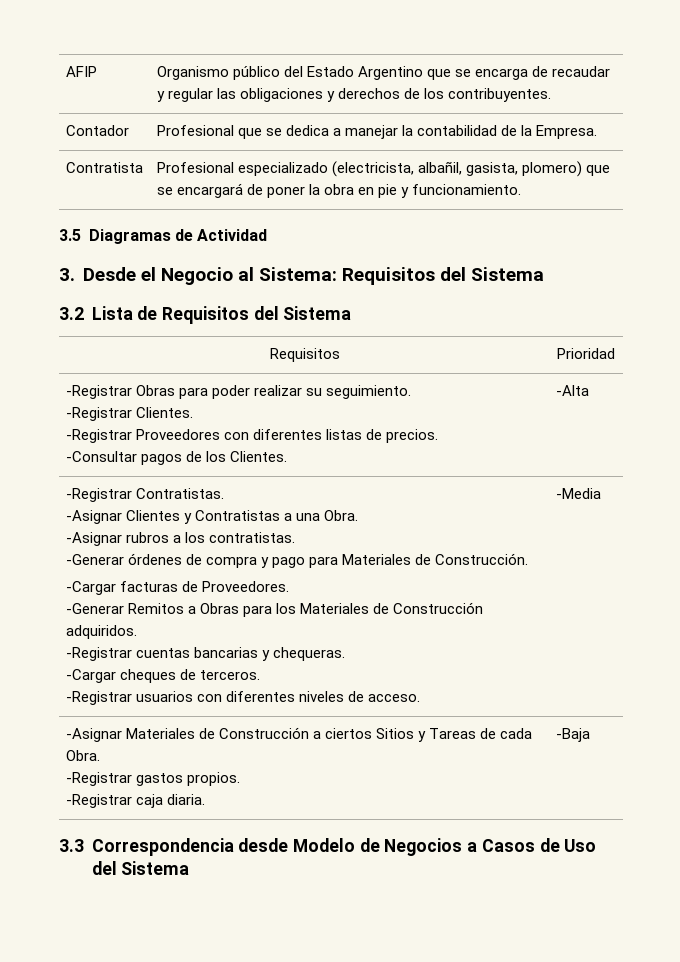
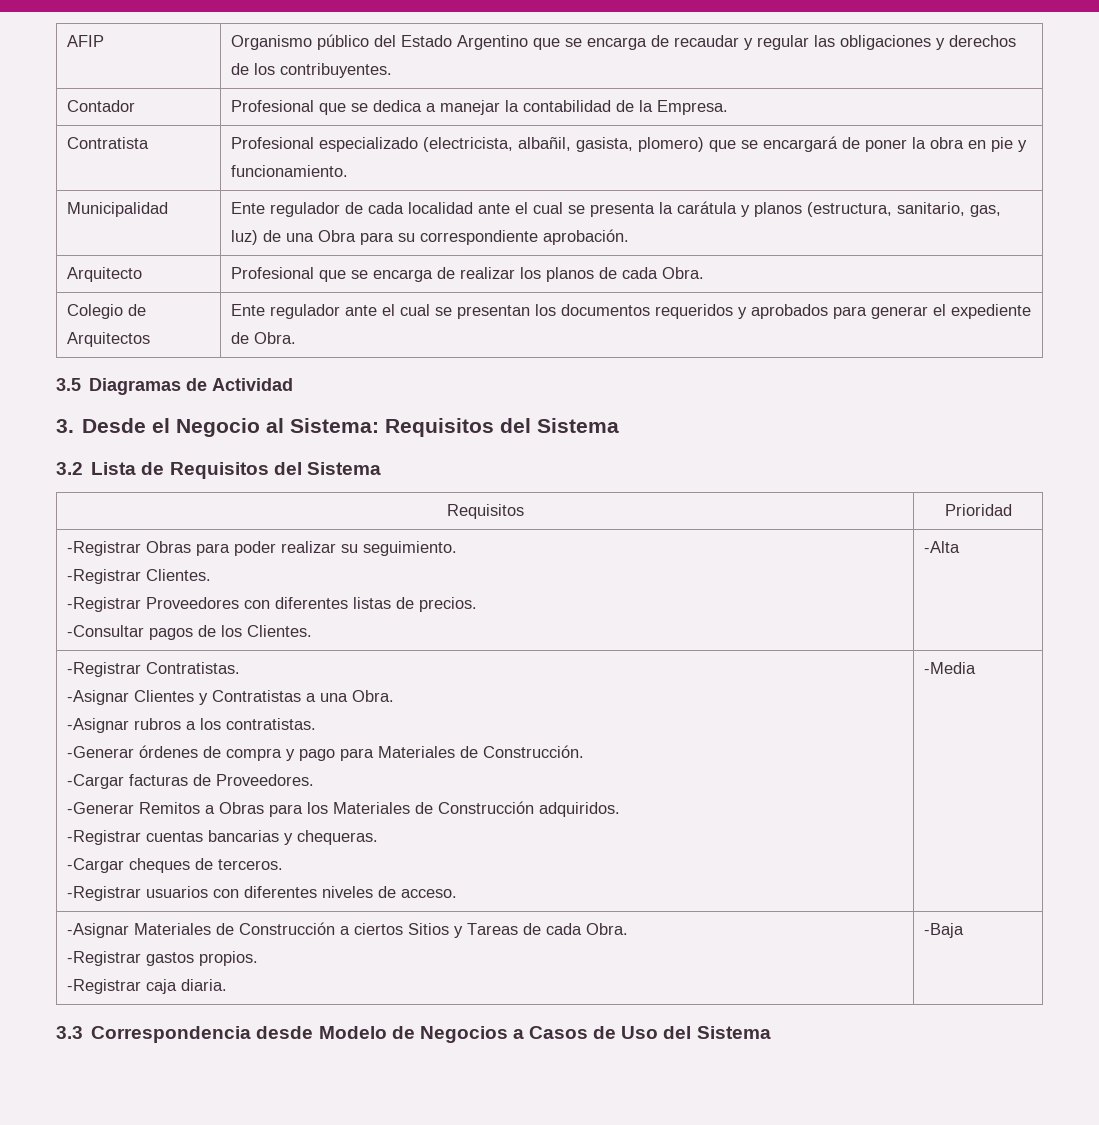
+ Municipalidad | Ente regulador de cada localidad ante el cual se presenta la carátula y planos (estructura, sanitario, gas, luz) de una Obra para su correspondiente aprobación.
+ Arquitecto | Profesional que se encarga de realizar los planos de cada Obra.
+ Colegio de Arquitectos | Ente regulador ante el cual se presentan los documentos requeridos y aprobados para generar el expediente de Obra.

